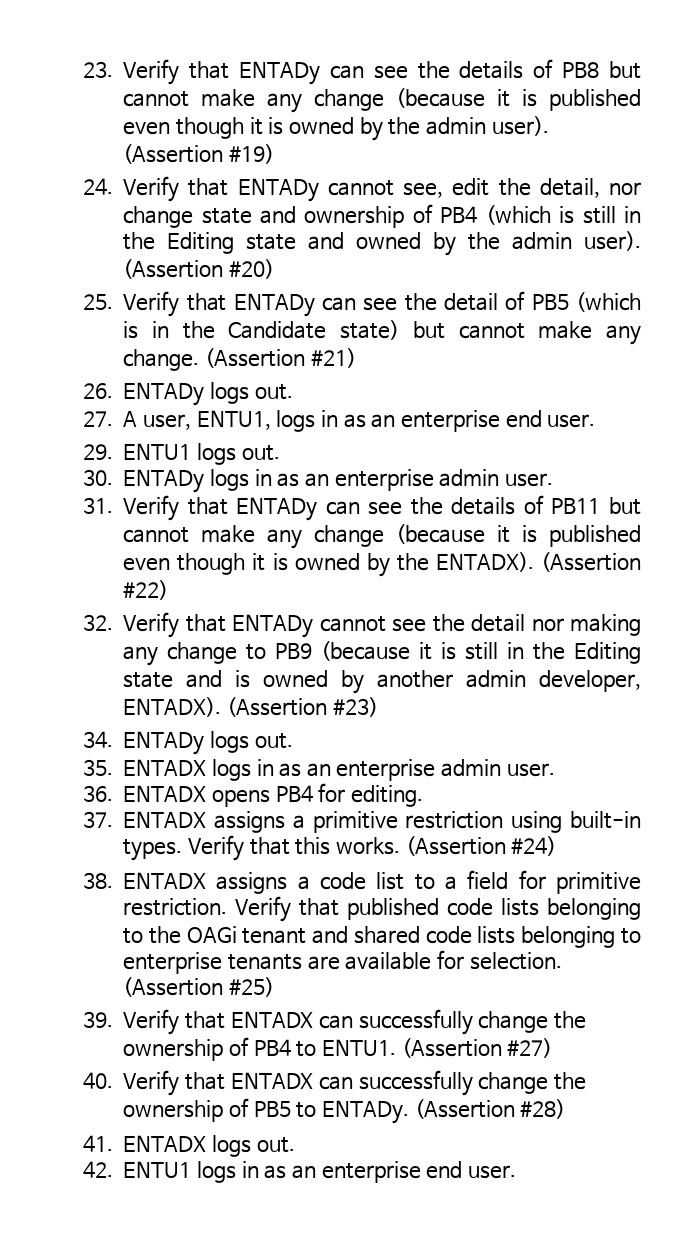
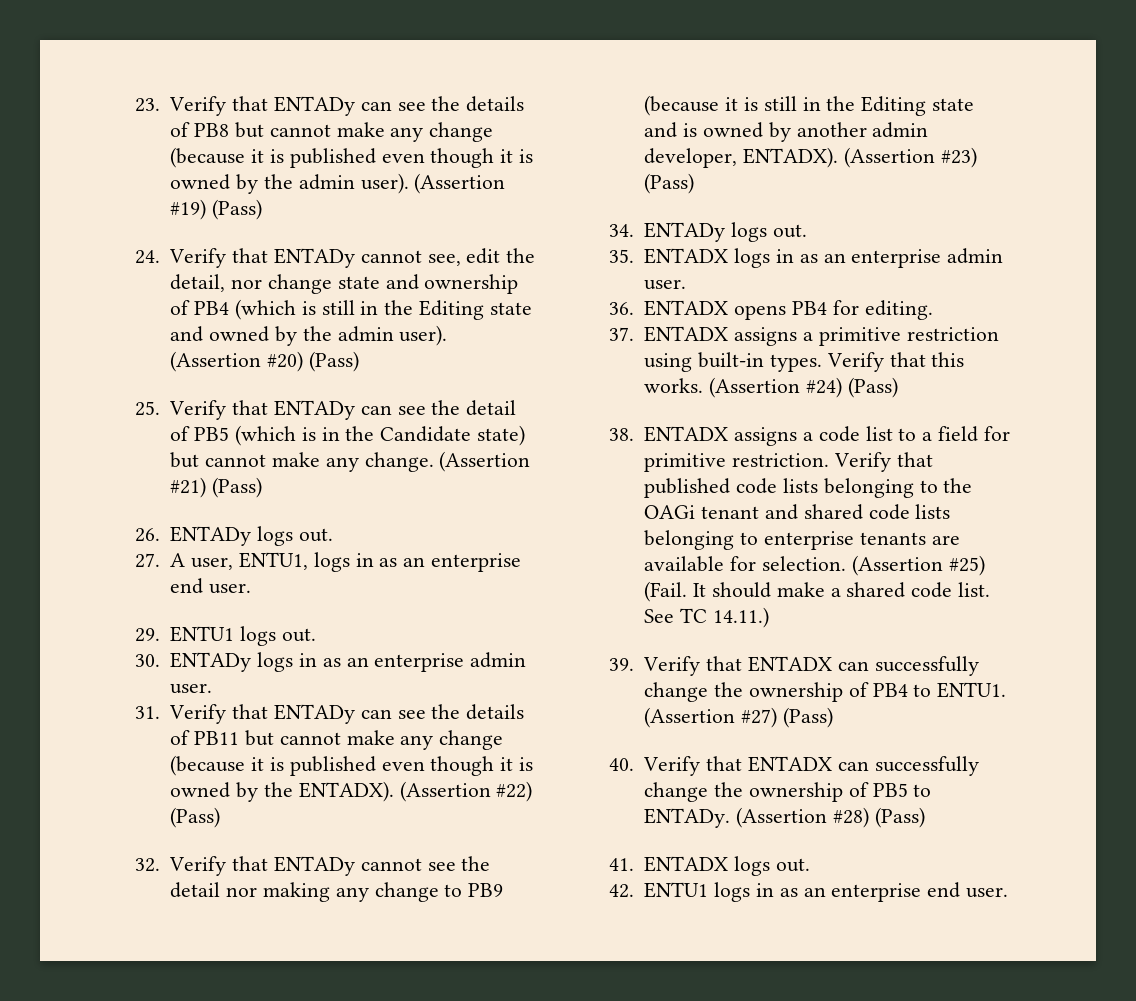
- (Assertion #19)
+ (Assertion #19) (Pass)
- (Assertion #20)
+ (Assertion #20) (Pass)
- (Assertion #21)
+ (Assertion #21) (Pass)
- (Assertion #22)
+ (Assertion #22) (Pass)
- (Assertion #23)
+ (Assertion #23) (Pass)
- (Assertion #24)
+ (Assertion #24) (Pass)
- (Assertion #25)
+ (Assertion #25) (Fail. It should make a shared code list. See TC 14.11.)
- (Assertion #27)
+ (Assertion #27) (Pass)
- (Assertion #28)
+ (Assertion #28) (Pass)

